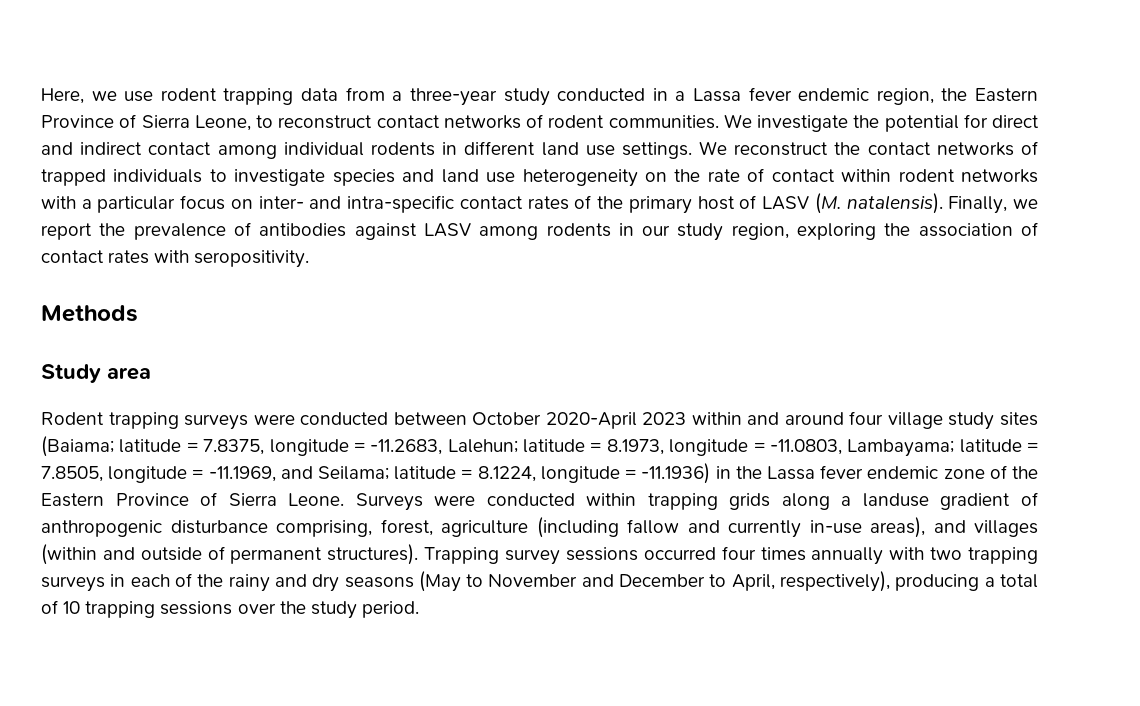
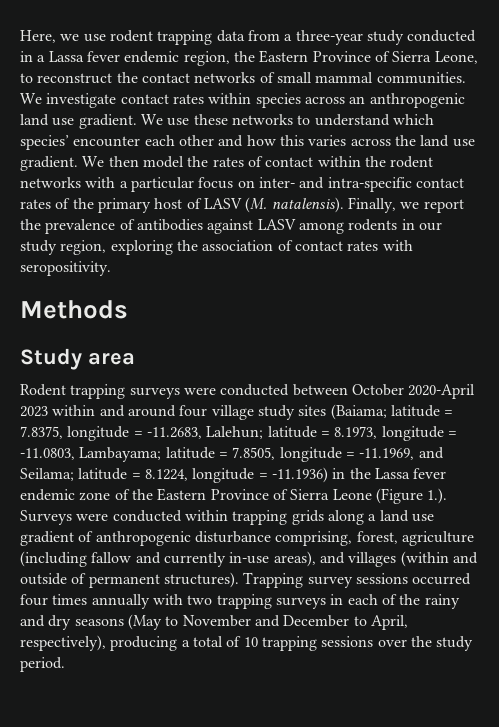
- Here, we use rodent trapping data from a three-year study conducted in a Lassa fever endemic region, the Eastern Province of Sierra Leone, to reconstruct contact networks of rodent communities. We investigate the potential for direct and indirect contact among individual rodents in different land use settings. We reconstruct the contact networks of trapped individuals to investigate species and land use heterogeneity on the rate of contact within rodent networks with a particular focus on inter- and intra-specific contact rates of the primary host of LASV (M. natalensis).
+ Here, we use rodent trapping data from a three-year study conducted in a Lassa fever endemic region, the Eastern Province of Sierra Leone, to reconstruct the contact networks of small mammal communities. We investigate contact rates within species across an anthropogenic land use gradient. We use these networks to understand which species’ encounter each other and how this varies across the land use gradient. We then model the rates of contact within the rodent networks with a particular focus on inter- and intra-specific contact rates of the primary host of LASV (M. natalensis).
- latitude = 8.1224, longitude = -11.1936) in the Lassa fever endemic zone of the Eastern Province of Sierra Leone. Surveys were conducted within trapping grids along a landuse gradient of anthropogenic disturbance comprising, forest, agriculture (including fallow and currently in-use areas), and villages (within and outside of permanent structures).
+ latitude = 8.1224, longitude = -11.1936) in the Lassa fever endemic zone of the Eastern Province of Sierra Leone (Figure 1.). Surveys were conducted within trapping grids along a land use gradient of anthropogenic disturbance comprising, forest, agriculture (including fallow and currently in-use areas), and villages (within and outside of permanent structures).

